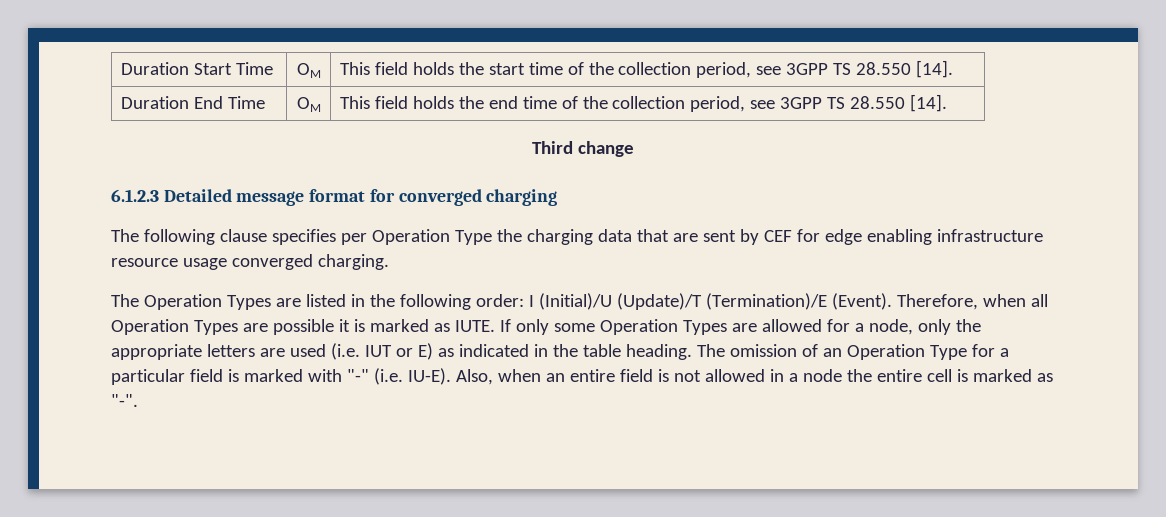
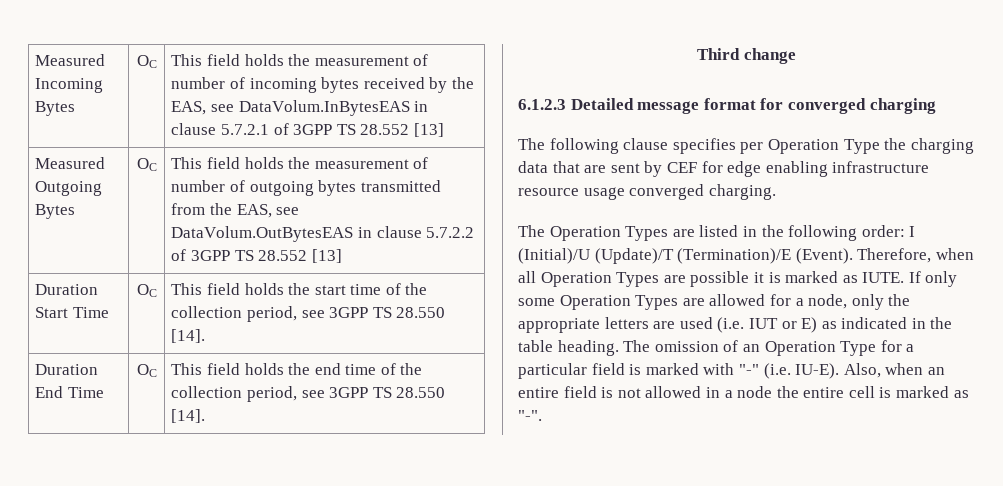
+ Measured Incoming Bytes | OC | This field holds the measurement of number of incoming bytes received by the EAS, see DataVolum.InBytesEAS in clause 5.7.2.1 of 3GPP TS 28.552 [13]
+ Measured Outgoing Bytes | OC | This field holds the measurement of number of outgoing bytes transmitted from the EAS, see DataVolum.OutBytesEAS in clause 5.7.2.2 of 3GPP TS 28.552 [13]
- Duration Start Time | OM | This field holds the start time of the collection period, see 3GPP TS 28.550 [14].
+ Duration Start Time | OC | This field holds the start time of the collection period, see 3GPP TS 28.550 [14].
- Duration End Time | OM | This field holds the end time of the collection period, see 3GPP TS 28.550 [14].
+ Duration End Time | OC | This field holds the end time of the collection period, see 3GPP TS 28.550 [14].

